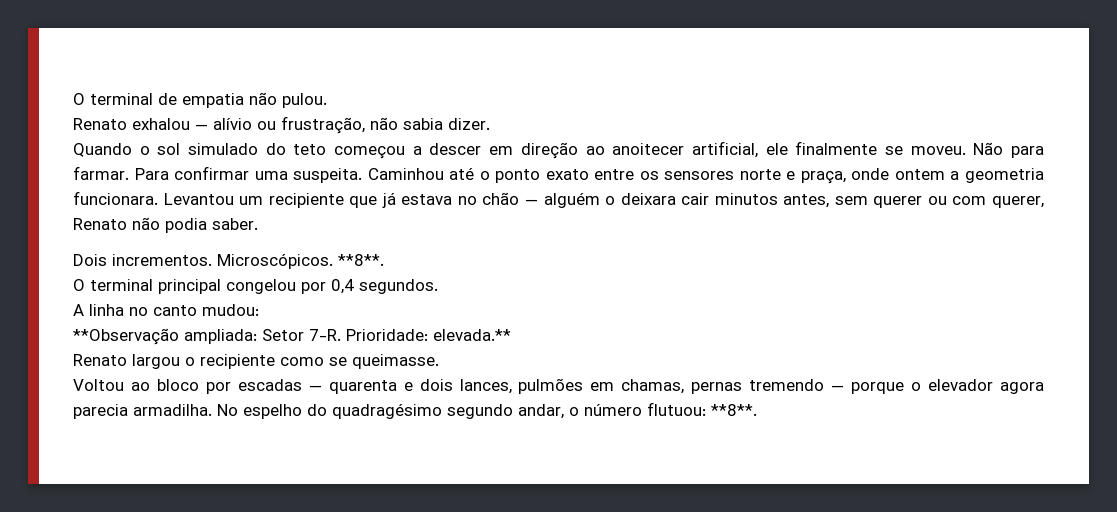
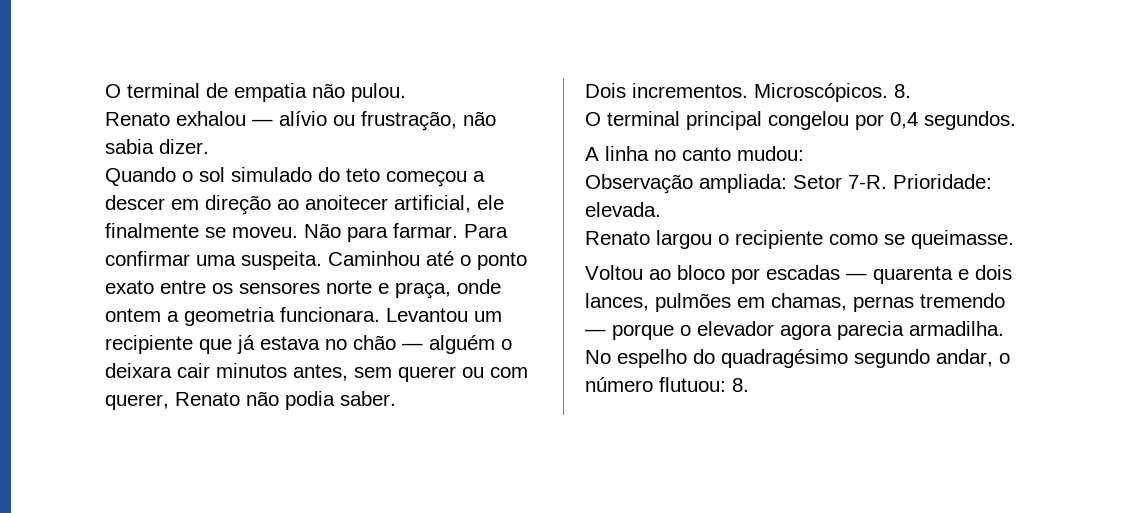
- Microscópicos. **8**.
+ Microscópicos. 8.
- **Observação ampliada: Setor 7-R.
+ Observação ampliada: Setor 7-R.
- Prioridade: elevada.**
+ Prioridade: elevada.
- No espelho do quadragésimo segundo andar, o número flutuou: **8**.
+ No espelho do quadragésimo segundo andar, o número flutuou: 8.

